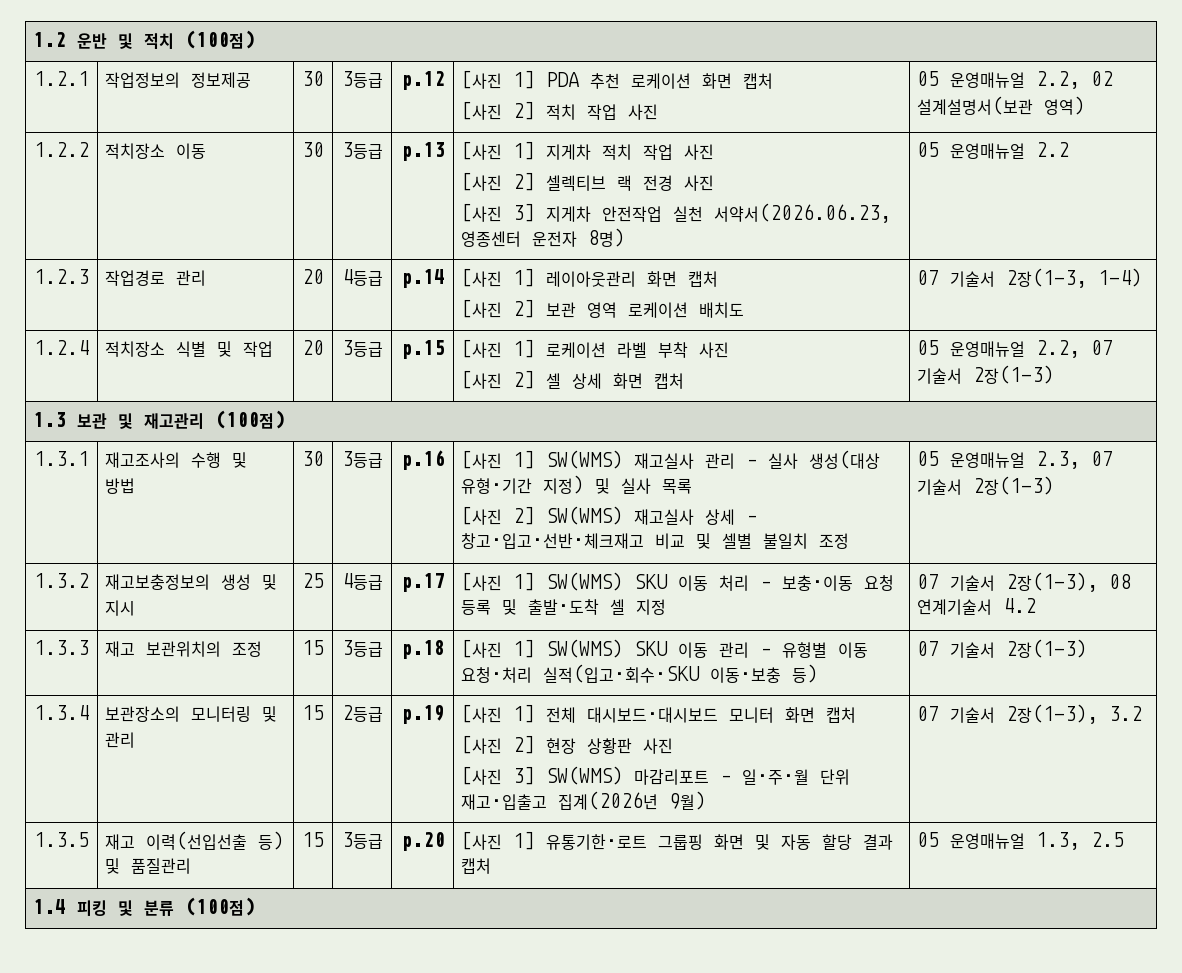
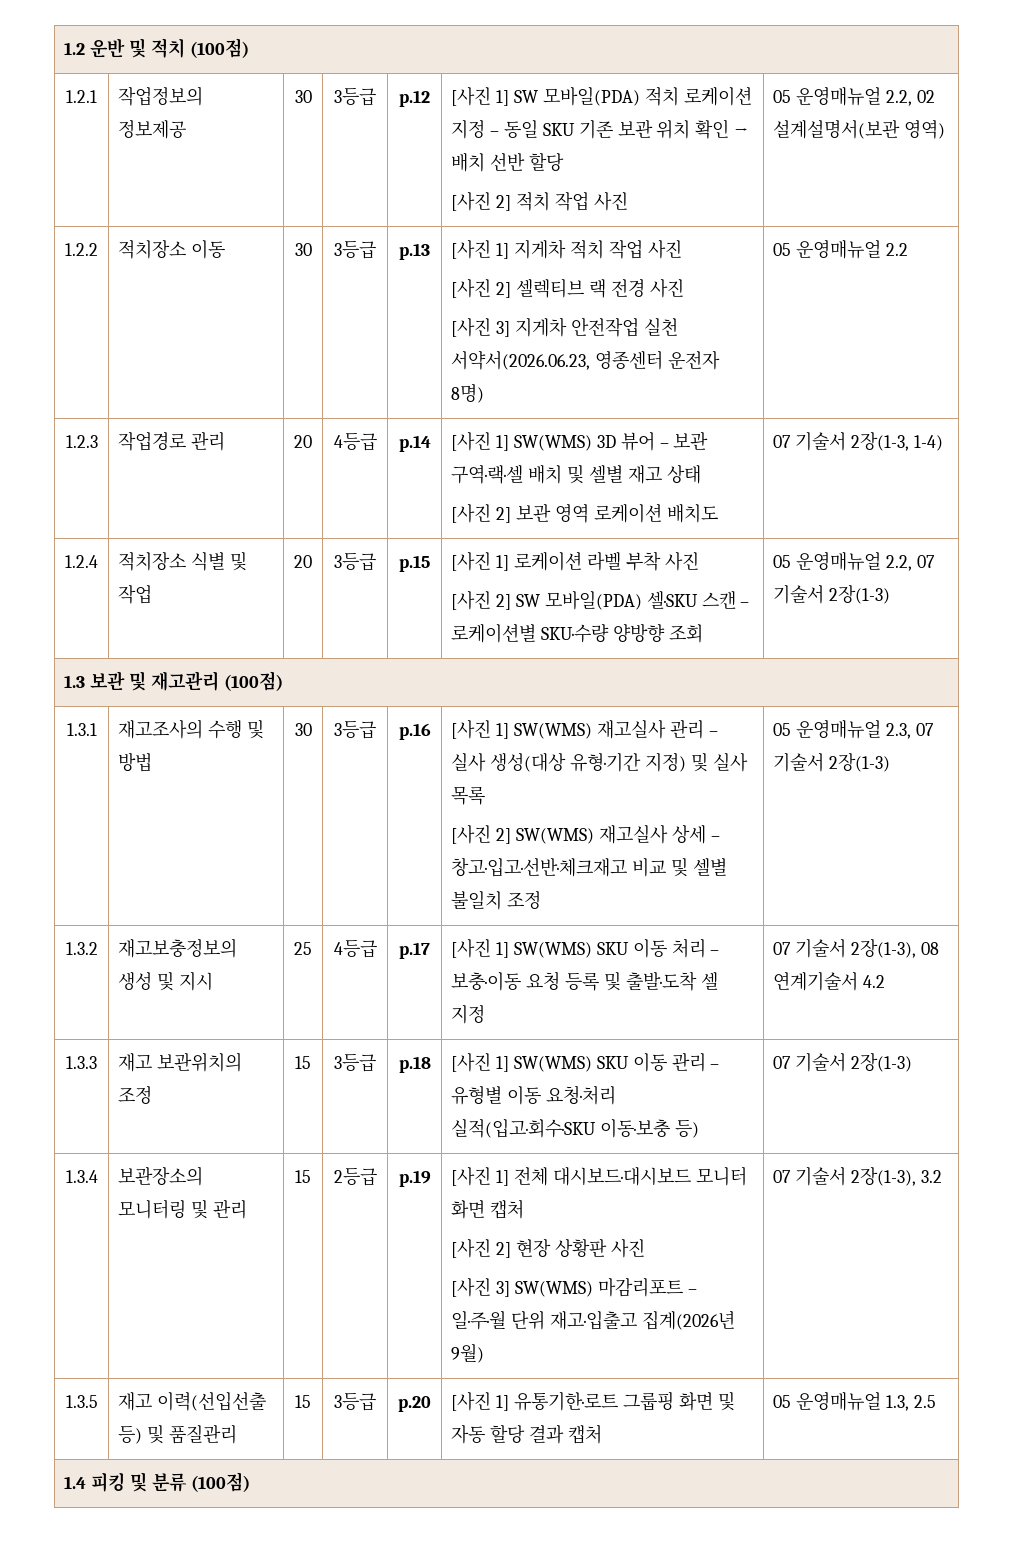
- 1.2.1 | 작업정보의 정보제공 | 30 | 3등급 | p.12 | [사진 1] PDA 추천 로케이션 화면 캡처
+ 1.2.1 | 작업정보의 정보제공 | 30 | 3등급 | p.12 | [사진 1] SW 모바일(PDA) 적치 로케이션 지정 – 동일 SKU 기존 보관 위치 확인 → 배치 선반 할당
- 1.2.3 | 작업경로 관리 | 20 | 4등급 | p.14 | [사진 1] 레이아웃관리 화면 캡처
+ 1.2.3 | 작업경로 관리 | 20 | 4등급 | p.14 | [사진 1] SW(WMS) 3D 뷰어 – 보관 구역·랙·셀 배치 및 셀별 재고 상태
  1.2.4 | 적치장소 식별 및 작업 | 20 | 3등급 | p.15 | [사진 1] 로케이션 라벨 부착 사진
- [사진 2] 셀 상세 화면 캡처 | 05 운영매뉴얼 2.2, 07 기술서 2장(1-3)
+ [사진 2] SW 모바일(PDA) 셀·SKU 스캔 – 로케이션별 SKU·수량 양방향 조회 | 05 운영매뉴얼 2.2, 07 기술서 2장(1-3)

